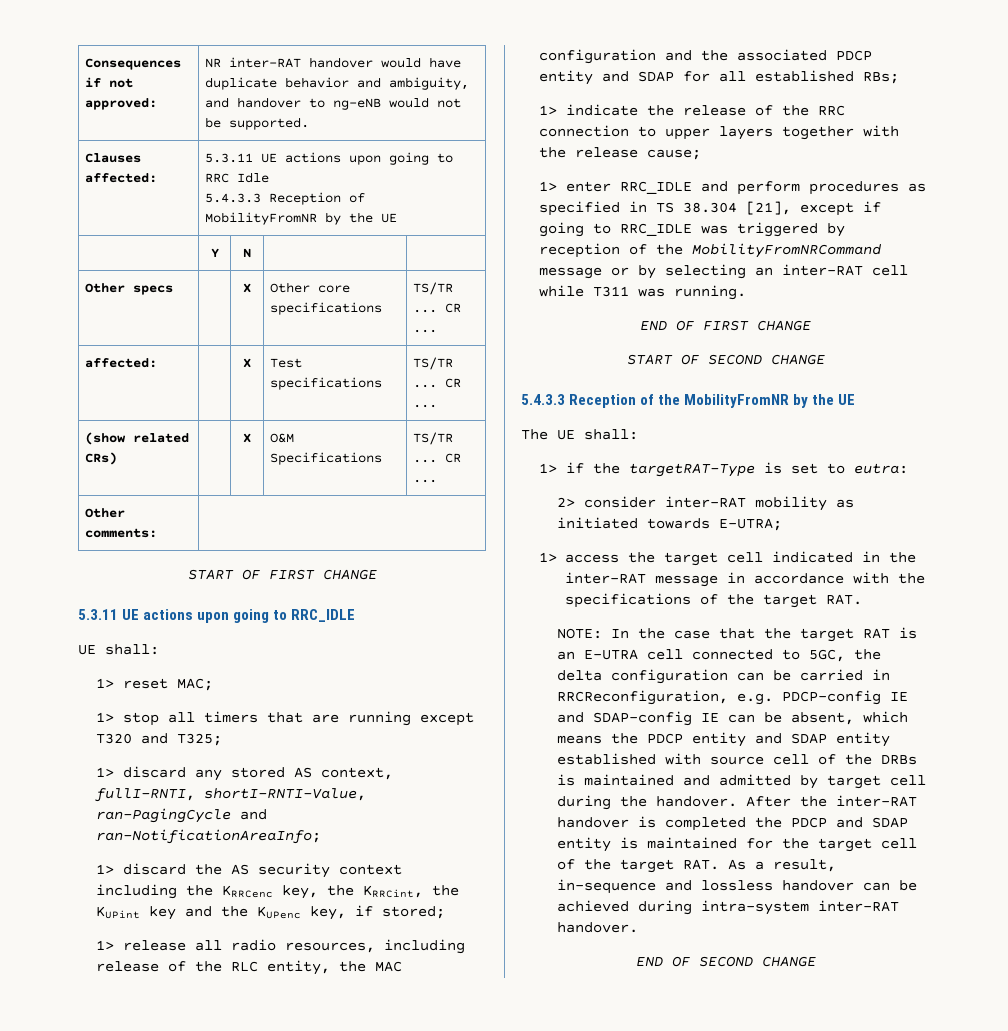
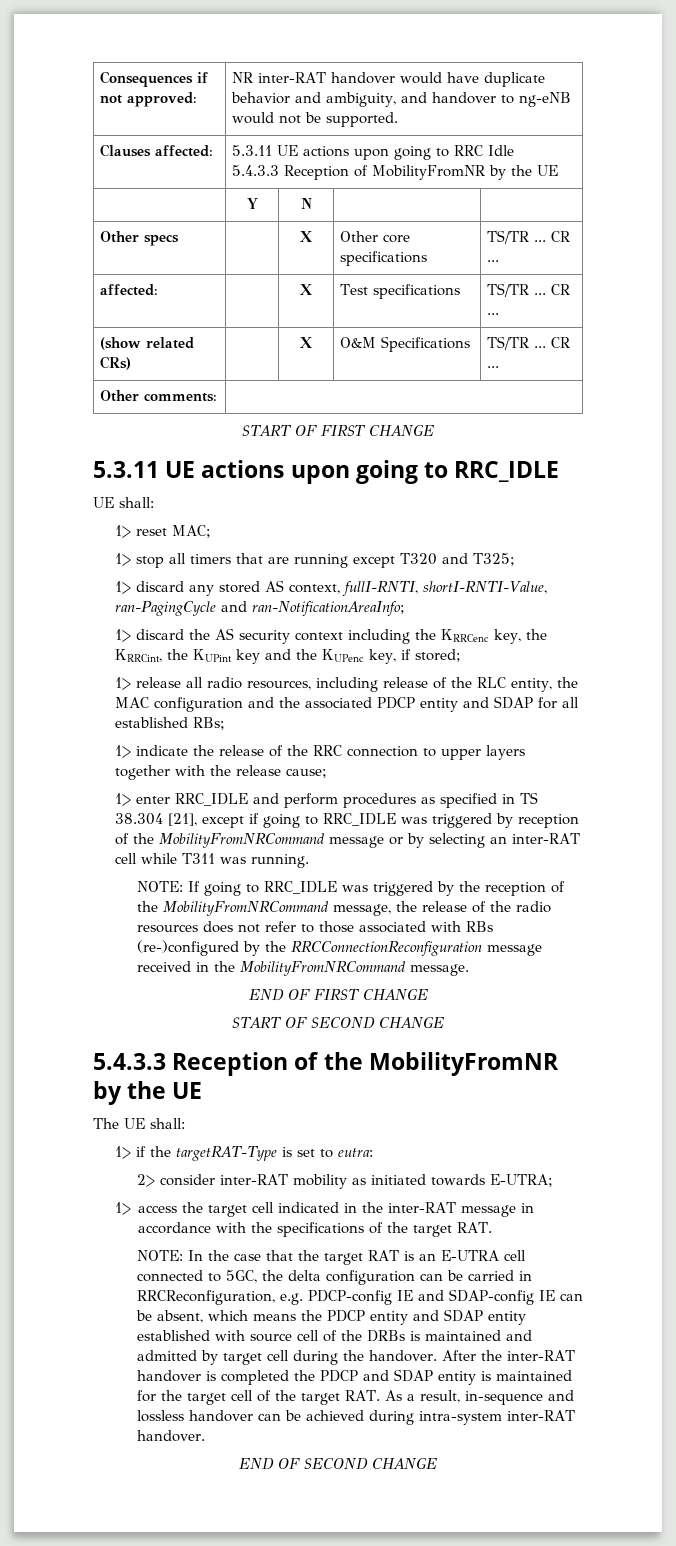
+ NOTE: If going to RRC_IDLE was triggered by the reception of the MobilityFromNRCommand message, the release of the radio resources does not refer to those associated with RBs (re-)configured by the RRCConnectionReconfiguration message received in the MobilityFromNRCommand message.

